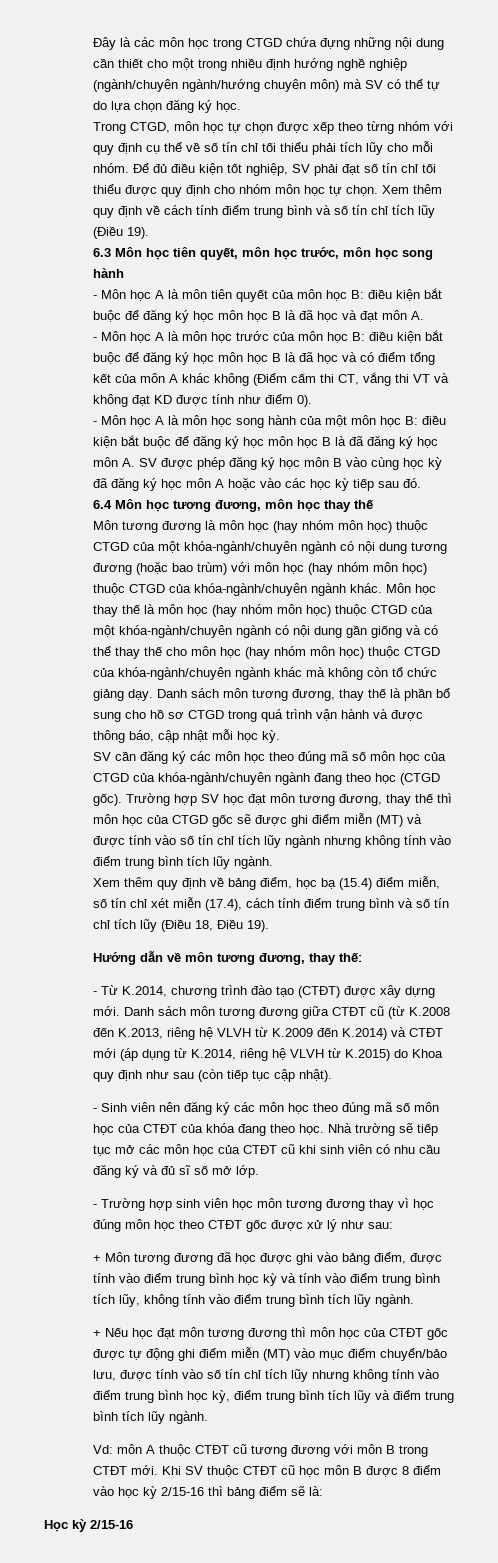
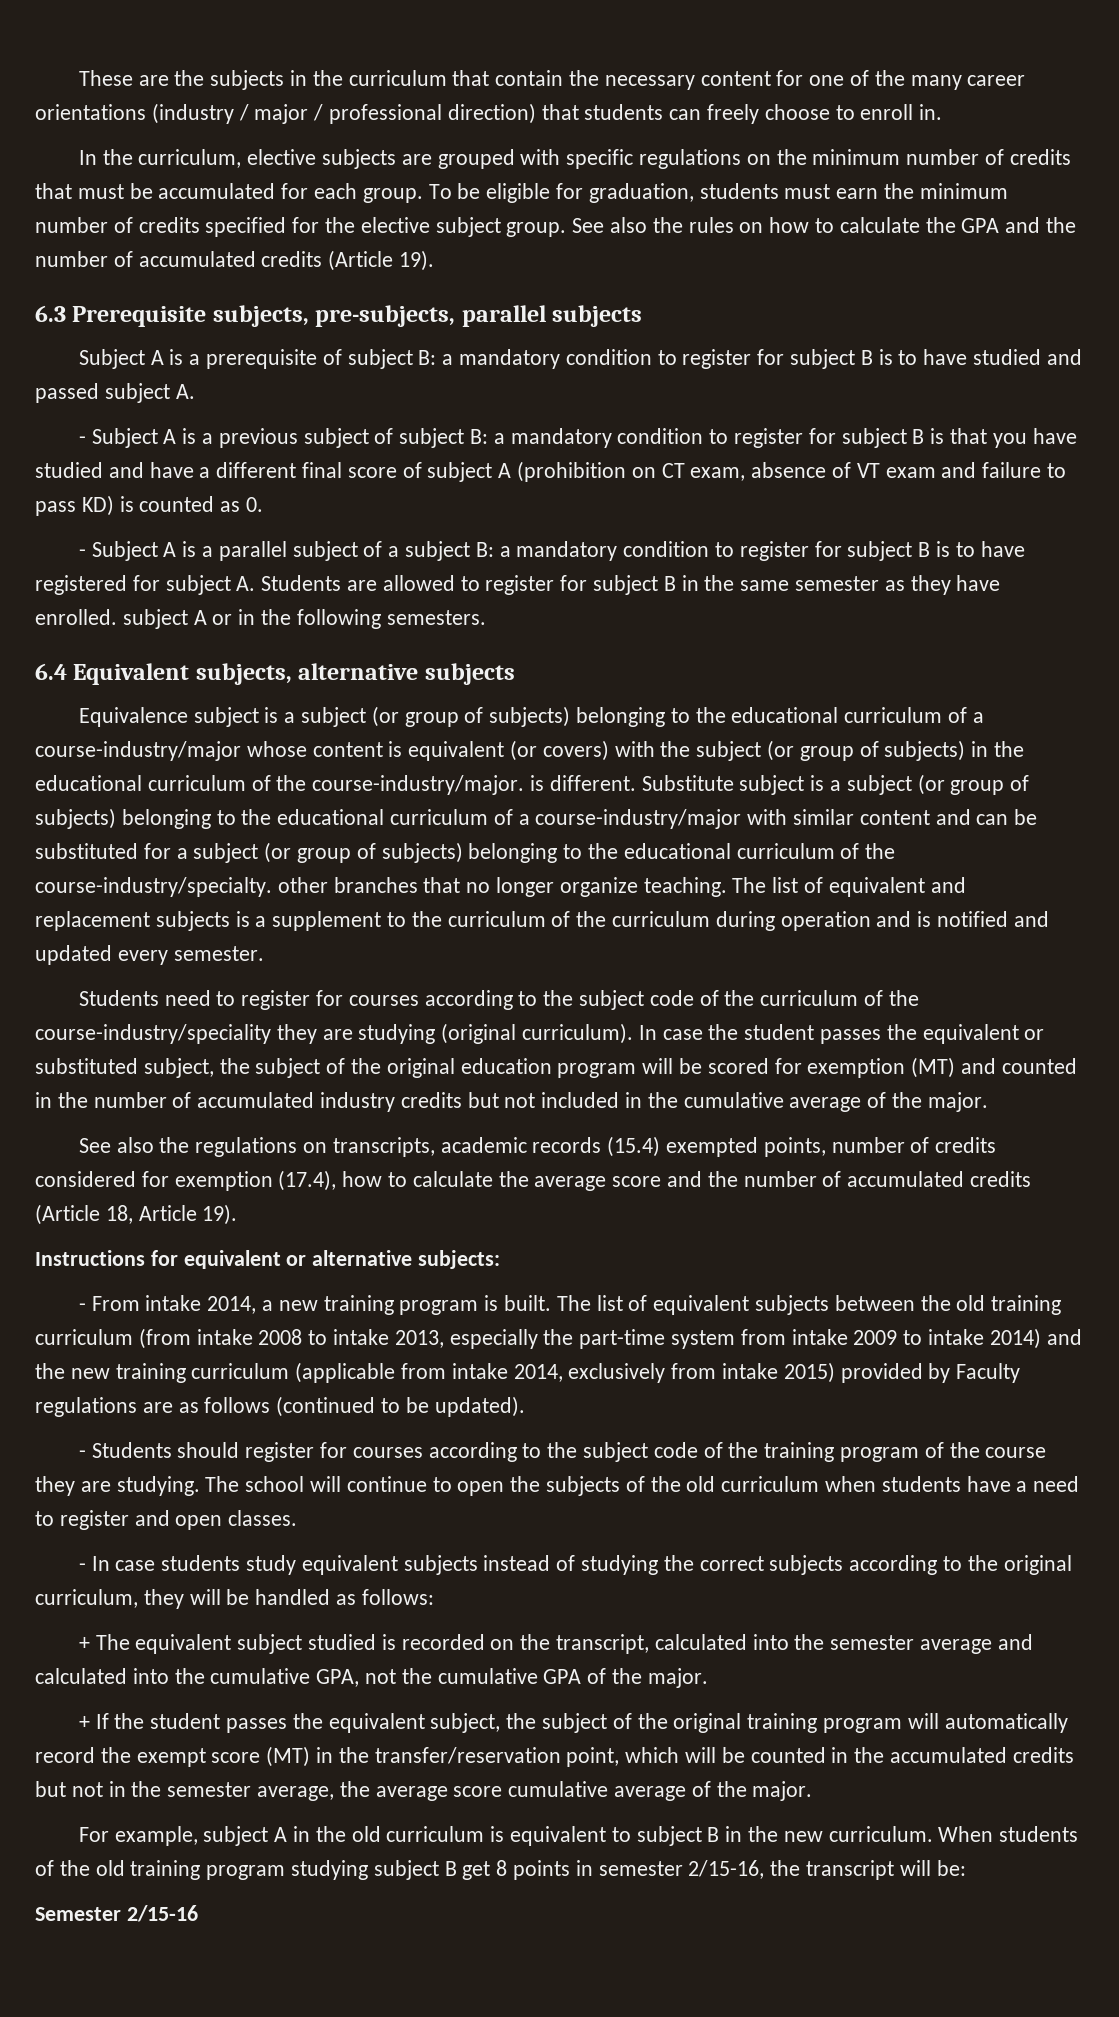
- Đây là các môn học trong CTGD chứa đựng những nội dung cần thiết cho một trong nhiều định hướng nghề nghiệp (ngành/chuyên ngành/hướng chuyên môn) mà SV có thể tự do lựa chọn đăng ký học.
- Trong CTGD, môn học tự chọn được xếp theo từng nhóm với quy định cụ thể về số tín chỉ tối thiểu phải tích lũy cho mỗi nhóm. Để đủ điều kiện tốt nghiệp, SV phải đạt số tín chỉ tối thiểu được quy định cho nhóm môn học tự chọn. Xem thêm quy định về cách tính điểm trung bình và số tín chỉ tích lũy (Điều 19).
- 6.3 Môn học tiên quyết, môn học trước, môn học song hành
- - Môn học A là môn tiên quyết của môn học B: điều kiện bắt buộc để đăng ký học môn học B là đã học và đạt môn A.
- - Môn học A là môn học trước của môn học B: điều kiện bắt buộc để đăng ký học môn học B là đã học và có điểm tổng kết của môn A khác không (Điểm cấm thi CT, vắng thi VT và không đạt KD được tính như điểm 0).
- - Môn học A là môn học song hành của một môn học B: điều kiện bắt buộc để đăng ký học môn học B là đã đăng ký học môn A. SV được phép đăng ký học môn B vào cùng học kỳ đã đăng ký học môn A hoặc vào các học kỳ tiếp sau đó.
- 6.4 Môn học tương đương, môn học thay thế
- Môn tương đương là môn học (hay nhóm môn học) thuộc CTGD của một khóa-ngành/chuyên ngành có nội dung tương đương (hoặc bao trùm) với môn học (hay nhóm môn học) thuộc CTGD của khóa-ngành/chuyên ngành khác. Môn học thay thế là môn học (hay nhóm môn học) thuộc CTGD của một khóa-ngành/chuyên ngành có nội dung gần giống và có thể thay thế cho môn học (hay nhóm môn học) thuộc CTGD của khóa-ngành/chuyên ngành khác mà không còn tổ chức giảng dạy. Danh sách môn tương đương, thay thế là phần bổ sung cho hồ sơ CTGD trong quá trình vận hành và được thông báo, cập nhật mỗi học kỳ.
- SV cần đăng ký các môn học theo đúng mã số môn học của CTGD của khóa-ngành/chuyên ngành đang theo học (CTGD gốc). Trường hợp SV học đạt môn tương đương, thay thế thì môn học của CTGD gốc sẽ được ghi điểm miễn (MT) và được tính vào số tín chỉ tích lũy ngành nhưng không tính vào điểm trung bình tích lũy ngành.
- Xem thêm quy định về bảng điểm, học bạ (15.4) điểm miễn, số tín chỉ xét miễn (17.4), cách tính điểm trung bình và số tín chỉ tích lũy (Điều 18, Điều 19).
- Hướng dẫn về môn tương đương, thay thế:
- - Từ K.2014, chương trình đào tạo (CTĐT) được xây dựng mới. Danh sách môn tương đương giữa CTĐT cũ (từ K.2008 đến K.2013, riêng hệ VLVH từ K.2009 đến K.2014) và CTĐT mới (áp dụng từ K.2014, riêng hệ VLVH từ K.2015) do Khoa quy định như sau (còn tiếp tục cập nhật).
- - Sinh viên nên đăng ký các môn học theo đúng mã số môn học của CTĐT của khóa đang theo học. Nhà trường sẽ tiếp tục mở các môn học của CTĐT cũ khi sinh viên có nhu cầu đăng ký và đủ sĩ số mở lớp.
- - Trường hợp sinh viên học môn tương đương thay vì học đúng môn học theo CTĐT gốc được xử lý như sau:
- + Môn tương đương đã học được ghi vào bảng điểm, được tính vào điểm trung bình học kỳ và tính vào điểm trung bình tích lũy, không tính vào điểm trung bình tích lũy ngành.
- + Nếu học đạt môn tương đương thì môn học của CTĐT gốc được tự động ghi điểm miễn (MT) vào mục điểm chuyển/bảo lưu, được tính vào số tín chỉ tích lũy nhưng không tính vào điểm trung bình học kỳ, điểm trung bình tích lũy và điểm trung bình tích lũy ngành.
- Vd: môn A thuộc CTĐT cũ tương đương với môn B trong CTĐT mới. Khi SV thuộc CTĐT cũ học môn B được 8 điểm vào học kỳ 2/15-16 thì bảng điểm sẽ là:
- Học kỳ 2/15-16
+ These are the subjects in the curriculum that contain the necessary content for one of the many career orientations (industry / major / professional direction) that students can freely choose to enroll in.
+ In the curriculum, elective subjects are grouped with specific regulations on the minimum number of credits that must be accumulated for each group. To be eligible for graduation, students must earn the minimum number of credits specified for the elective subject group. See also the rules on how to calculate the GPA and the number of accumulated credits (Article 19).
+ 6.3 Prerequisite subjects, pre-subjects, parallel subjects
+ Subject A is a prerequisite of subject B: a mandatory condition to register for subject B is to have studied and passed subject A.
+ - Subject A is a previous subject of subject B: a mandatory condition to register for subject B is that you have studied and have a different final score of subject A (prohibition on CT exam, absence of VT exam and failure to pass KD) is counted as 0.
+ - Subject A is a parallel subject of a subject B: a mandatory condition to register for subject B is to have registered for subject A. Students are allowed to register for subject B in the same semester as they have enrolled. subject A or in the following semesters.
+ 6.4 Equivalent subjects, alternative subjects
+ Equivalence subject is a subject (or group of subjects) belonging to the educational curriculum of a course-industry/major whose content is equivalent (or covers) with the subject (or group of subjects) in the educational curriculum of the course-industry/major. is different. Substitute subject is a subject (or group of subjects) belonging to the educational curriculum of a course-industry/major with similar content and can be substituted for a subject (or group of subjects) belonging to the educational curriculum of the course-industry/specialty. other branches that no longer organize teaching. The list of equivalent and replacement subjects is a supplement to the curriculum of the curriculum during operation and is notified and updated every semester.
+ Students need to register for courses according to the subject code of the curriculum of the course-industry/speciality they are studying (original curriculum). In case the student passes the equivalent or substituted subject, the subject of the original education program will be scored for exemption (MT) and counted in the number of accumulated industry credits but not included in the cumulative average of the major.
+ See also the regulations on transcripts, academic records (15.4) exempted points, number of credits considered for exemption (17.4), how to calculate the average score and the number of accumulated credits (Article 18, Article 19).
+ Instructions for equivalent or alternative subjects:
+ - From intake 2014, a new training program is built. The list of equivalent subjects between the old training curriculum (from intake 2008 to intake 2013, especially the part-time system from intake 2009 to intake 2014) and the new training curriculum (applicable from intake 2014, exclusively from intake 2015) provided by Faculty regulations are as follows (continued to be updated).
+ - Students should register for courses according to the subject code of the training program of the course they are studying. The school will continue to open the subjects of the old curriculum when students have a need to register and open classes.
+ - In case students study equivalent subjects instead of studying the correct subjects according to the original curriculum, they will be handled as follows:
+ + The equivalent subject studied is recorded on the transcript, calculated into the semester average and calculated into the cumulative GPA, not the cumulative GPA of the major.
+ + If the student passes the equivalent subject, the subject of the original training program will automatically record the exempt score (MT) in the transfer/reservation point, which will be counted in the accumulated credits but not in the semester average, the average score cumulative average of the major.
+ For example, subject A in the old curriculum is equivalent to subject B in the new curriculum. When students of the old training program studying subject B get 8 points in semester 2/15-16, the transcript will be:
+ Semester 2/15-16

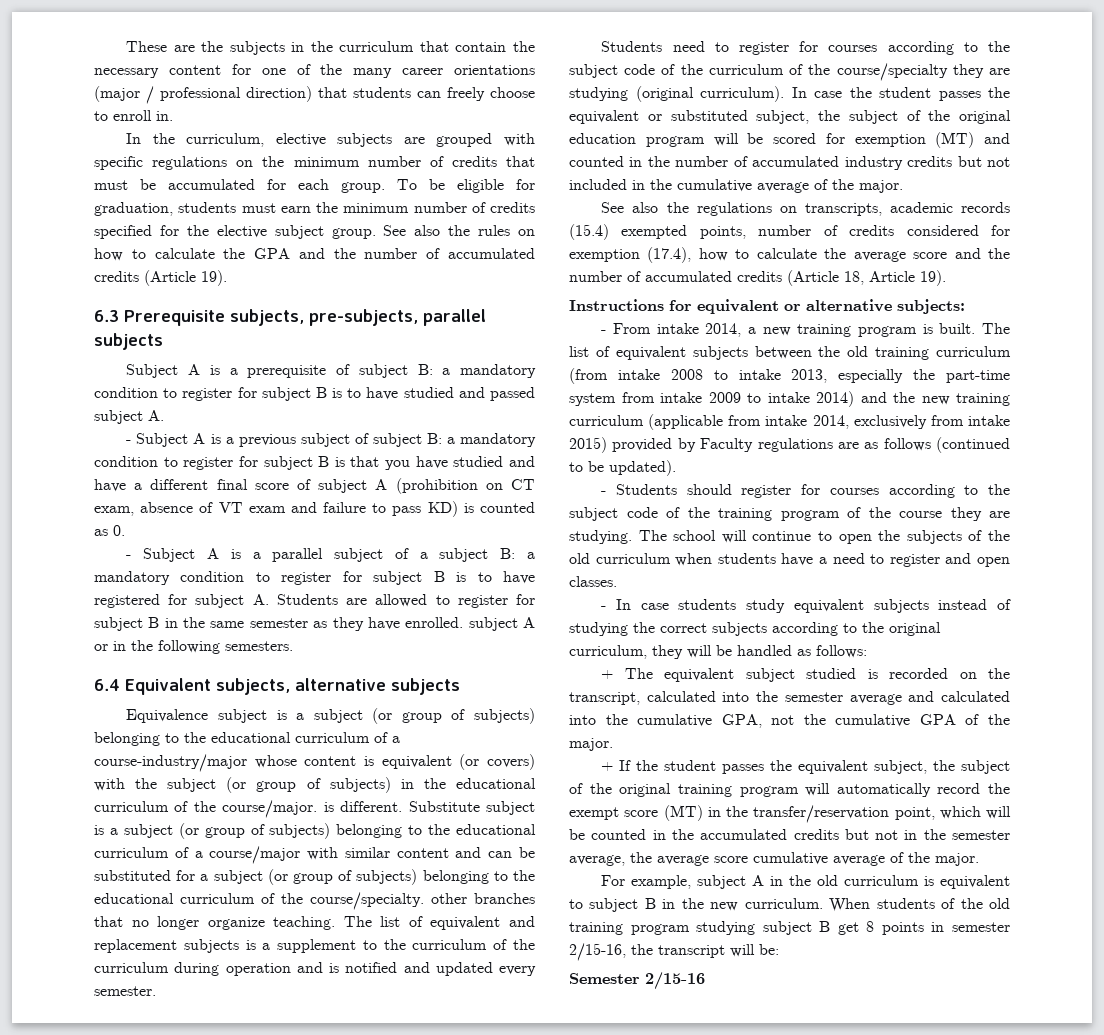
- These are the subjects in the curriculum that contain the necessary content for one of the many career orientations (industry / major / professional direction) that students can freely choose to enroll in.
+ These are the subjects in the curriculum that contain the necessary content for one of the many career orientations (major / professional direction) that students can freely choose to enroll in.
- Equivalence subject is a subject (or group of subjects) belonging to the educational curriculum of a course-industry/major whose content is equivalent (or covers) with the subject (or group of subjects) in the educational curriculum of the course-industry/major. is different.
+ Equivalence subject is a subject (or group of subjects) belonging to the educational curriculum of a course-industry/major whose content is equivalent (or covers) with the subject (or group of subjects) in the educational curriculum of the course/major. is different.
- Substitute subject is a subject (or group of subjects) belonging to the educational curriculum of a course-industry/major with similar content and can be substituted for a subject (or group of subjects) belonging to the educational curriculum of the course-industry/specialty. other branches that no longer organize teaching.
+ Substitute subject is a subject (or group of subjects) belonging to the educational curriculum of a course/major with similar content and can be substituted for a subject (or group of subjects) belonging to the educational curriculum of the course/specialty. other branches that no longer organize teaching.
- Students need to register for courses according to the subject code of the curriculum of the course-industry/speciality they are studying (original curriculum).
+ Students need to register for courses according to the subject code of the curriculum of the course/specialty they are studying (original curriculum).

